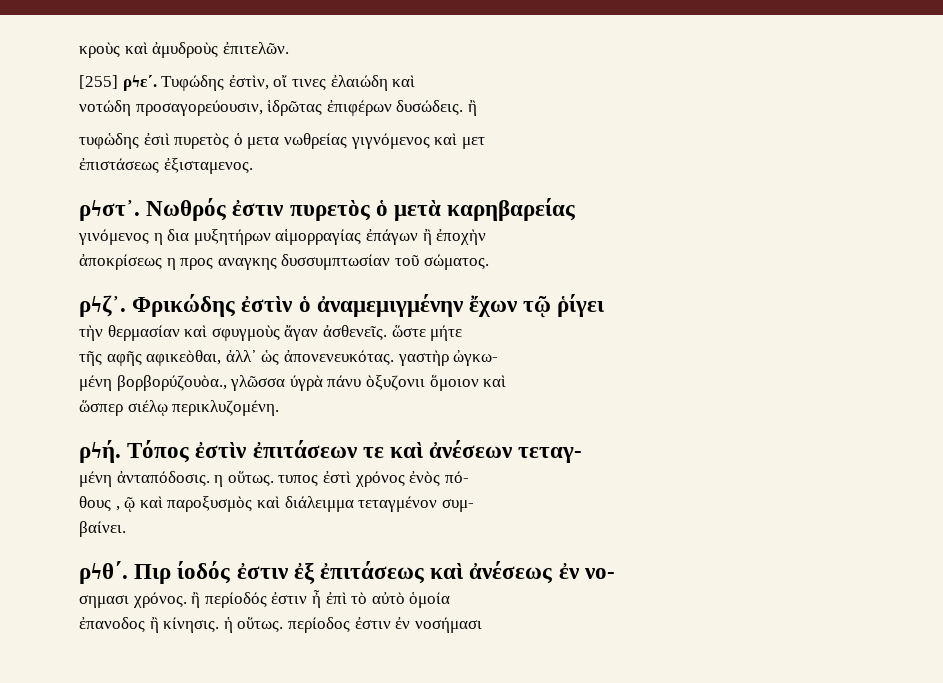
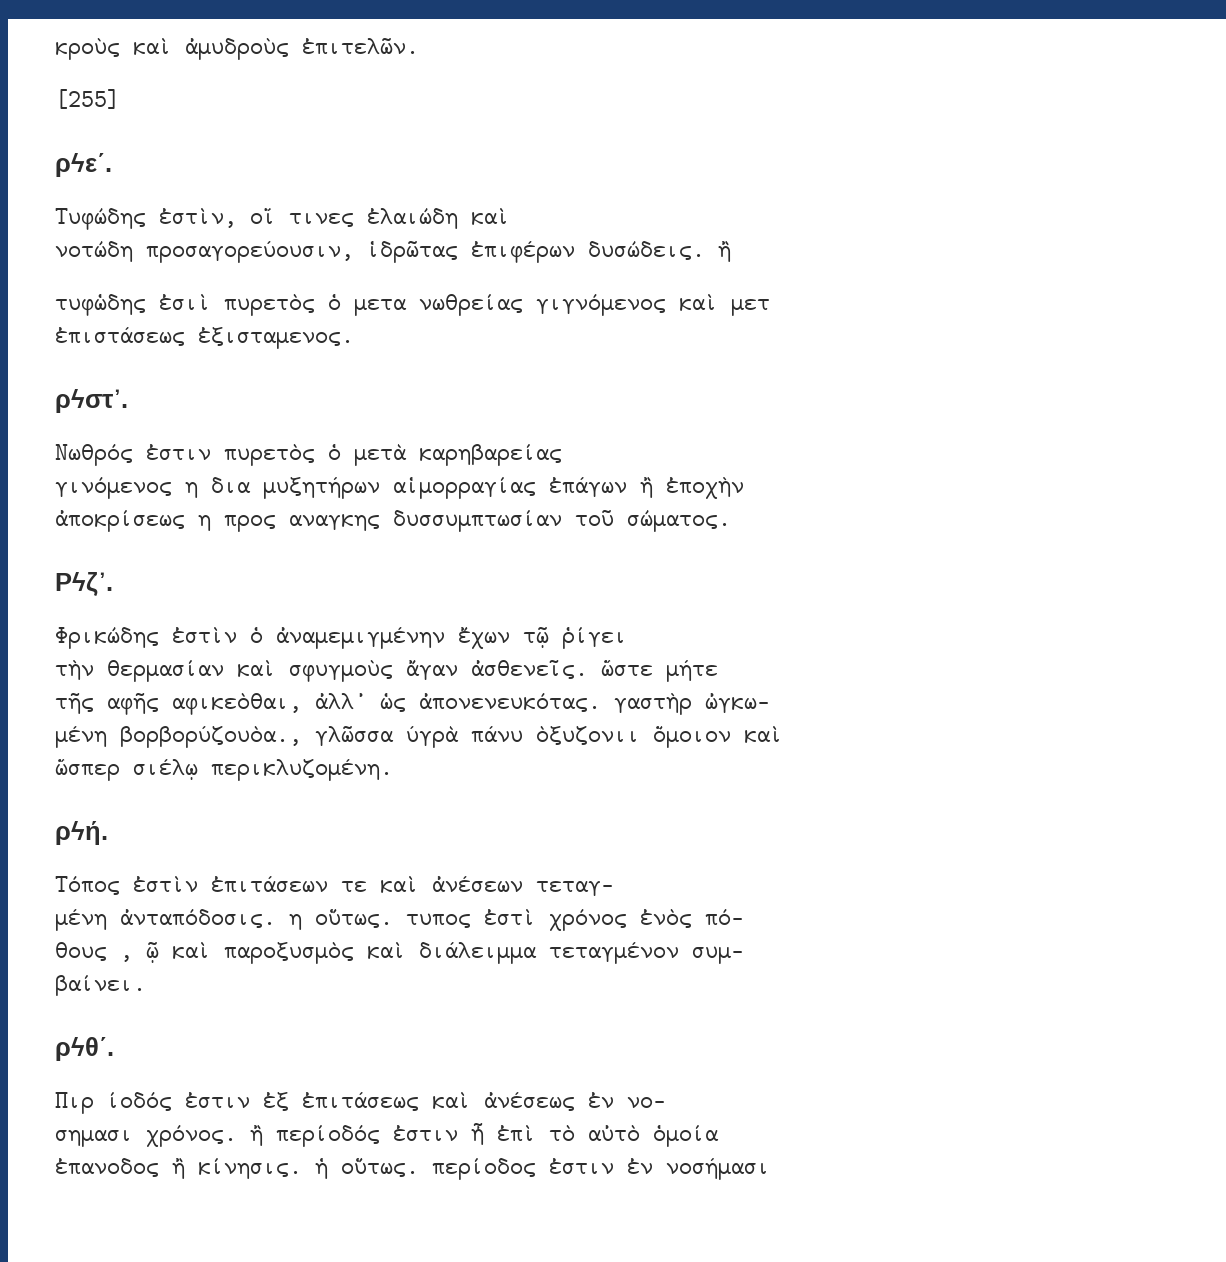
- [255] ρϟε΄. Τυφώδης ἐστὶν, οἴ τινες ἐλαιώδη καὶ
+ [255]
+ ρϟε΄.
+ Τυφώδης ἐστὶν, οἴ τινες ἐλαιώδη καὶ
- ρϟστ᾽. Νωθρός ἐστιν πυρετὸς ὁ μετὰ καρηβαρείας
+ ρϟστ᾽.
+ Νωθρός ἐστιν πυρετὸς ὁ μετὰ καρηβαρείας
- ρϟζ᾽. Φρικώδης ἐστὶν ὁ ἀναμεμιγμένην ἔχων τῷ ῥίγει
+ Ρϟζ᾽.
+ Φρικώδης ἐστὶν ὁ ἀναμεμιγμένην ἔχων τῷ ῥίγει
- ρϟή. Τόπος ἐστὶν ἐπιτάσεων τε καὶ ἀνέσεων τεταγ-
+ ρϟή.
+ Τόπος ἐστὶν ἐπιτάσεων τε καὶ ἀνέσεων τεταγ-
- ρϟθ΄. Πιρ ίοδός ἐστιν ἐξ ἐπιτάσεως καὶ ἀνέσεως ἐν νο-
+ ρϟθ΄.
+ Πιρ ίοδός ἐστιν ἐξ ἐπιτάσεως καὶ ἀνέσεως ἐν νο-

